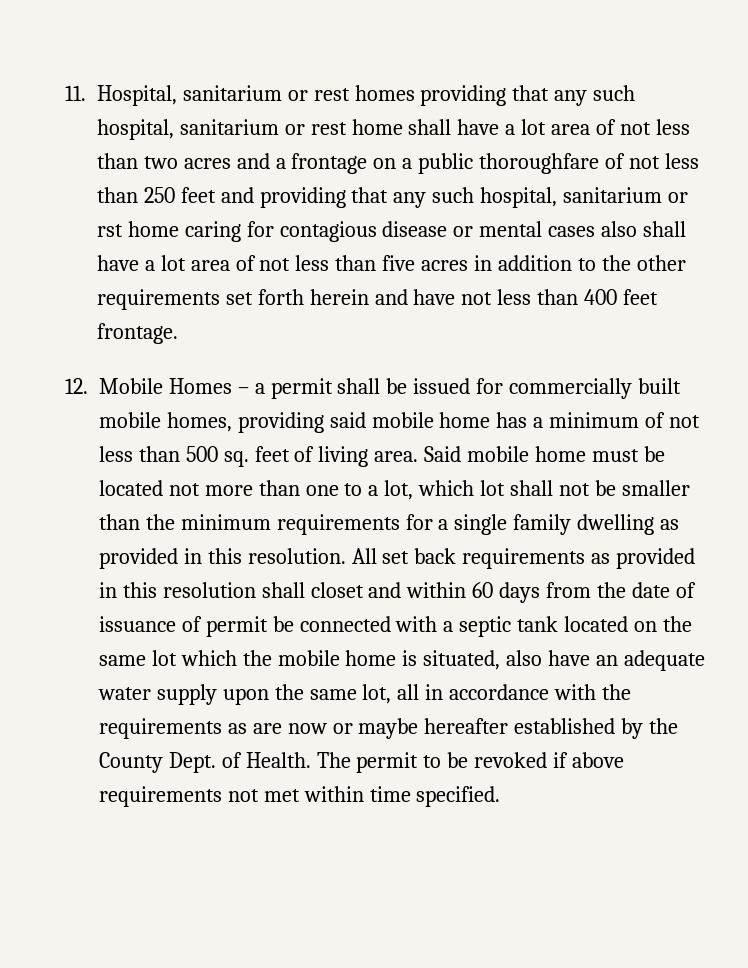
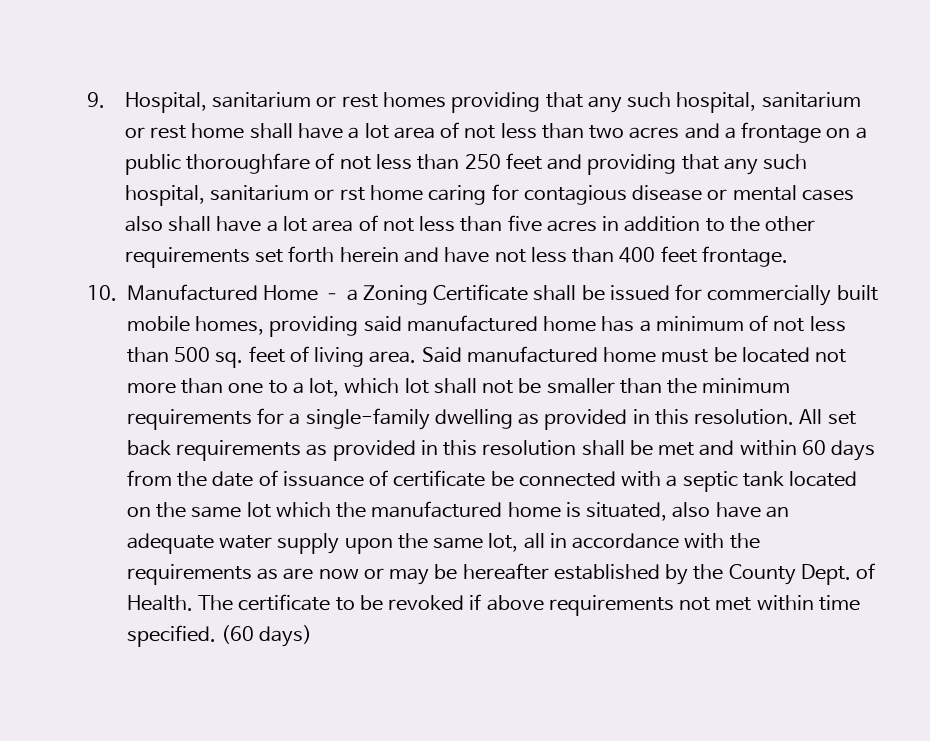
- 11. Hospital, sanitarium or rest homes providing that any such hospital, sanitarium or rest home shall have a lot area of not less than two acres and a frontage on a public thoroughfare of not less than 250 feet and providing that any such hospital, sanitarium or rst home caring for contagious disease or mental cases also shall have a lot area of not less than five acres in addition to the other requirements set forth herein and have not less than 400 feet frontage.
+ 9. Hospital, sanitarium or rest homes providing that any such hospital, sanitarium or rest home shall have a lot area of not less than two acres and a frontage on a public thoroughfare of not less than 250 feet and providing that any such hospital, sanitarium or rst home caring for contagious disease or mental cases also shall have a lot area of not less than five acres in addition to the other requirements set forth herein and have not less than 400 feet frontage.
- 12. Mobile Homes – a permit shall be issued for commercially built mobile homes, providing said mobile home has a minimum of not less than 500 sq. feet of living area.
+ 10. Manufactured Home – a Zoning Certificate shall be issued for commercially built mobile homes, providing said manufactured home has a minimum of not less than 500 sq. feet of living area.
- Said mobile home must be located not more than one to a lot, which lot shall not be smaller than the minimum requirements for a single family dwelling as provided in this resolution.
+ Said manufactured home must be located not more than one to a lot, which lot shall not be smaller than the minimum requirements for a single-family dwelling as provided in this resolution.
- All set back requirements as provided in this resolution shall closet and within 60 days from the date of issuance of permit be connected with a septic tank located on the same lot which the mobile home is situated, also have an adequate water supply upon the same lot, all in accordance with the requirements as are now or maybe hereafter established by the County Dept. of Health.
+ All set back requirements as provided in this resolution shall be met and within 60 days from the date of issuance of certificate be connected with a septic tank located on the same lot which the manufactured home is situated, also have an adequate water supply upon the same lot, all in accordance with the requirements as are now or may be hereafter established by the County Dept. of Health.
- The permit to be revoked if above requirements not met within time specified.
+ The certificate to be revoked if above requirements not met within time specified.
+ (60 days)

